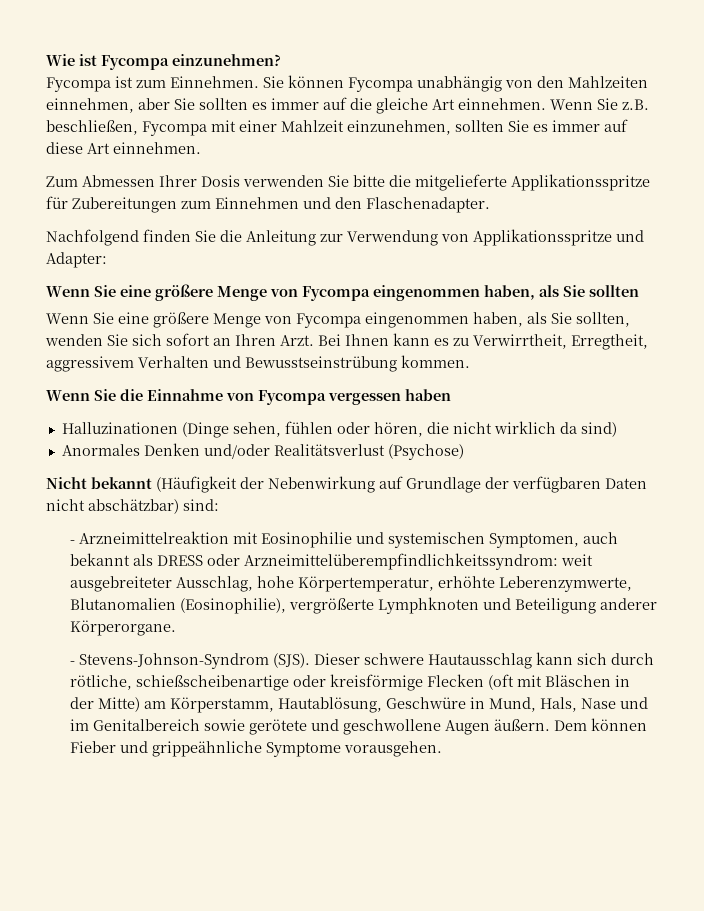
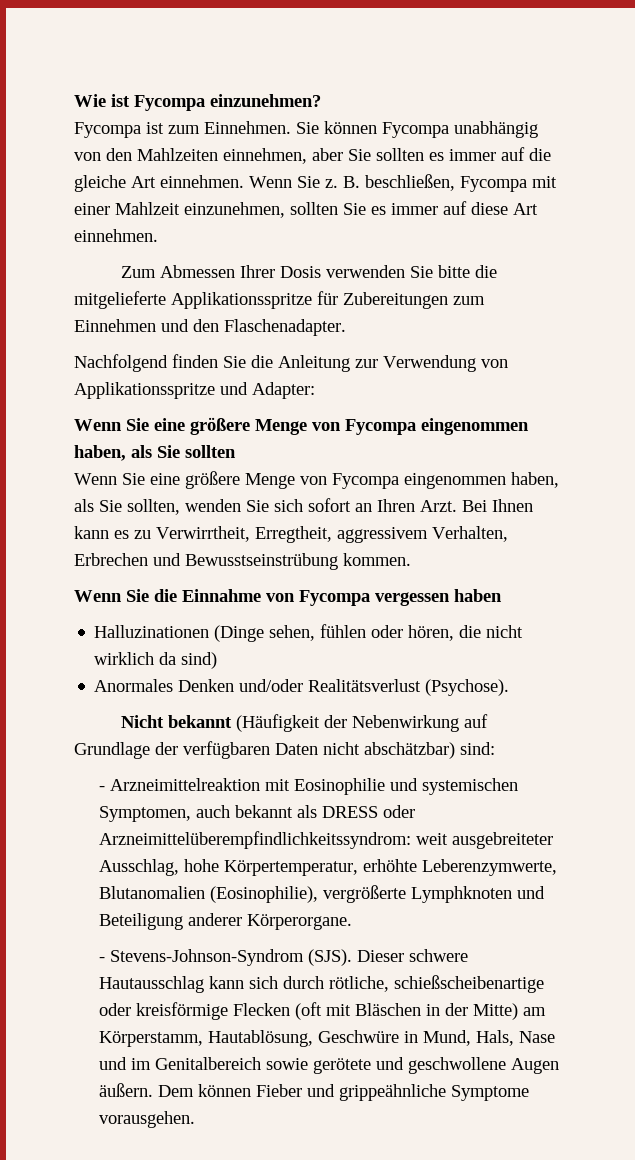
- Wenn Sie z.B. beschließen, Fycompa mit einer Mahlzeit einzunehmen, sollten Sie es immer auf diese Art einnehmen.
+ Wenn Sie z. B. beschließen, Fycompa mit einer Mahlzeit einzunehmen, sollten Sie es immer auf diese Art einnehmen.
- Bei Ihnen kann es zu Verwirrtheit, Erregtheit, aggressivem Verhalten und Bewusstseinstrübung kommen.
+ Bei Ihnen kann es zu Verwirrtheit, Erregtheit, aggressivem Verhalten, Erbrechen und Bewusstseinstrübung kommen.
- Anormales Denken und/oder Realitätsverlust (Psychose)
+ Anormales Denken und/oder Realitätsverlust (Psychose).

